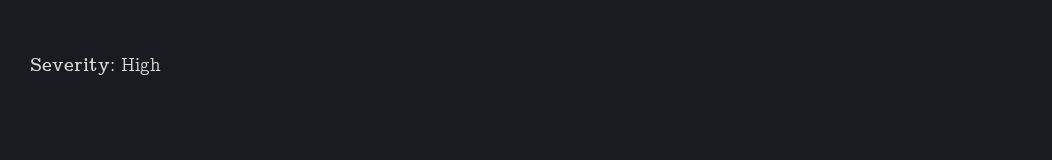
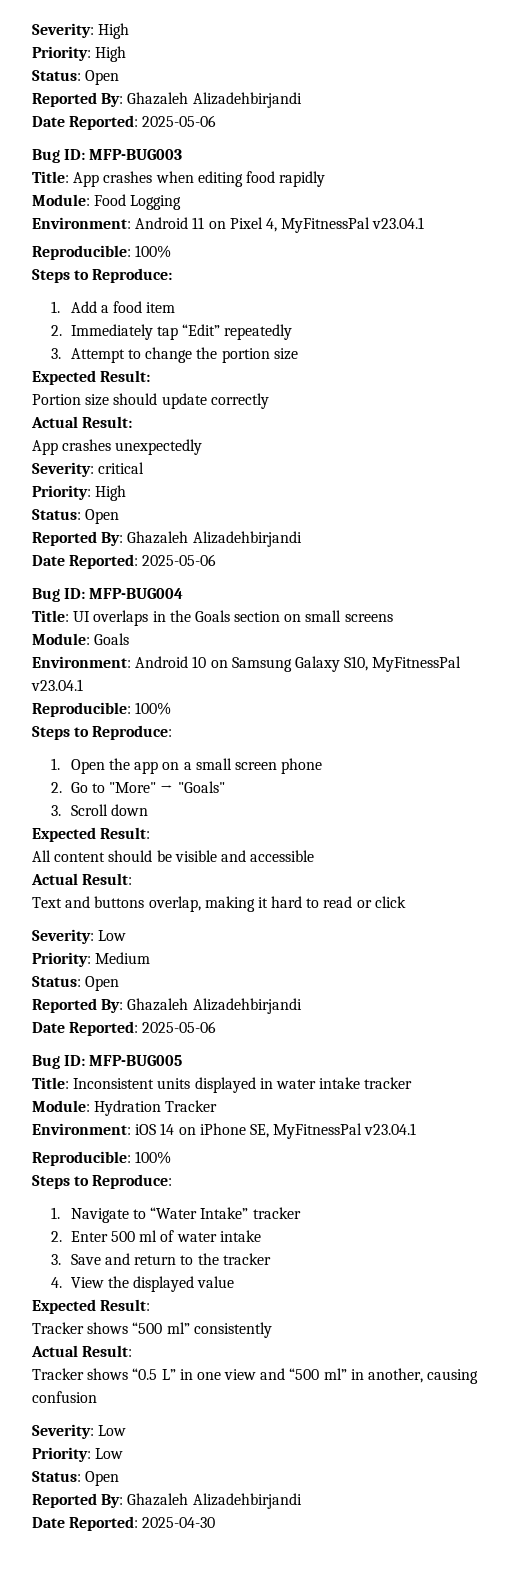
  Severity: High
+ Priority: High
+ Status: Open
+ Reported By: Ghazaleh Alizadehbirjandi
+ Date Reported: 2025-05-06
+ Bug ID: MFP-BUG003
+ Title: App crashes when editing food rapidly
+ Module: Food Logging
+ Environment: Android 11 on Pixel 4, MyFitnessPal v23.04.1
+ Reproducible: 100%
+ Steps to Reproduce:
+ 1. Add a food item
+ 2. Immediately tap “Edit” repeatedly
+ 3. Attempt to change the portion size
+ Expected Result:
+ Portion size should update correctly
+ Actual Result:
+ App crashes unexpectedly
+ Severity: critical
+ Priority: High
+ Status: Open
+ Reported By: Ghazaleh Alizadehbirjandi
+ Date Reported: 2025-05-06
+ Bug ID: MFP-BUG004
+ Title: UI overlaps in the Goals section on small screens
+ Module: Goals
+ Environment: Android 10 on Samsung Galaxy S10, MyFitnessPal v23.04.1
+ Reproducible: 100%
+ Steps to Reproduce:
+ 1. Open the app on a small screen phone
+ 2. Go to "More" → "Goals"
+ 3. Scroll down
+ Expected Result:
+ All content should be visible and accessible
+ Actual Result:
+ Text and buttons overlap, making it hard to read or click
+ Severity: Low
+ Priority: Medium
+ Status: Open
+ Reported By: Ghazaleh Alizadehbirjandi
+ Date Reported: 2025-05-06
+ Bug ID: MFP-BUG005
+ Title: Inconsistent units displayed in water intake tracker
+ Module: Hydration Tracker
+ Environment: iOS 14 on iPhone SE, MyFitnessPal v23.04.1
+ Reproducible: 100%
+ Steps to Reproduce:
+ 1. Navigate to “Water Intake” tracker
+ 2. Enter 500 ml of water intake
+ 3. Save and return to the tracker
+ 4. View the displayed value
+ Expected Result:
+ Tracker shows “500 ml” consistently
+ Actual Result:
+ Tracker shows “0.5 L” in one view and “500 ml” in another, causing confusion
+ Severity: Low
+ Priority: Low
+ Status: Open
+ Reported By: Ghazaleh Alizadehbirjandi
+ Date Reported: 2025-04-30

